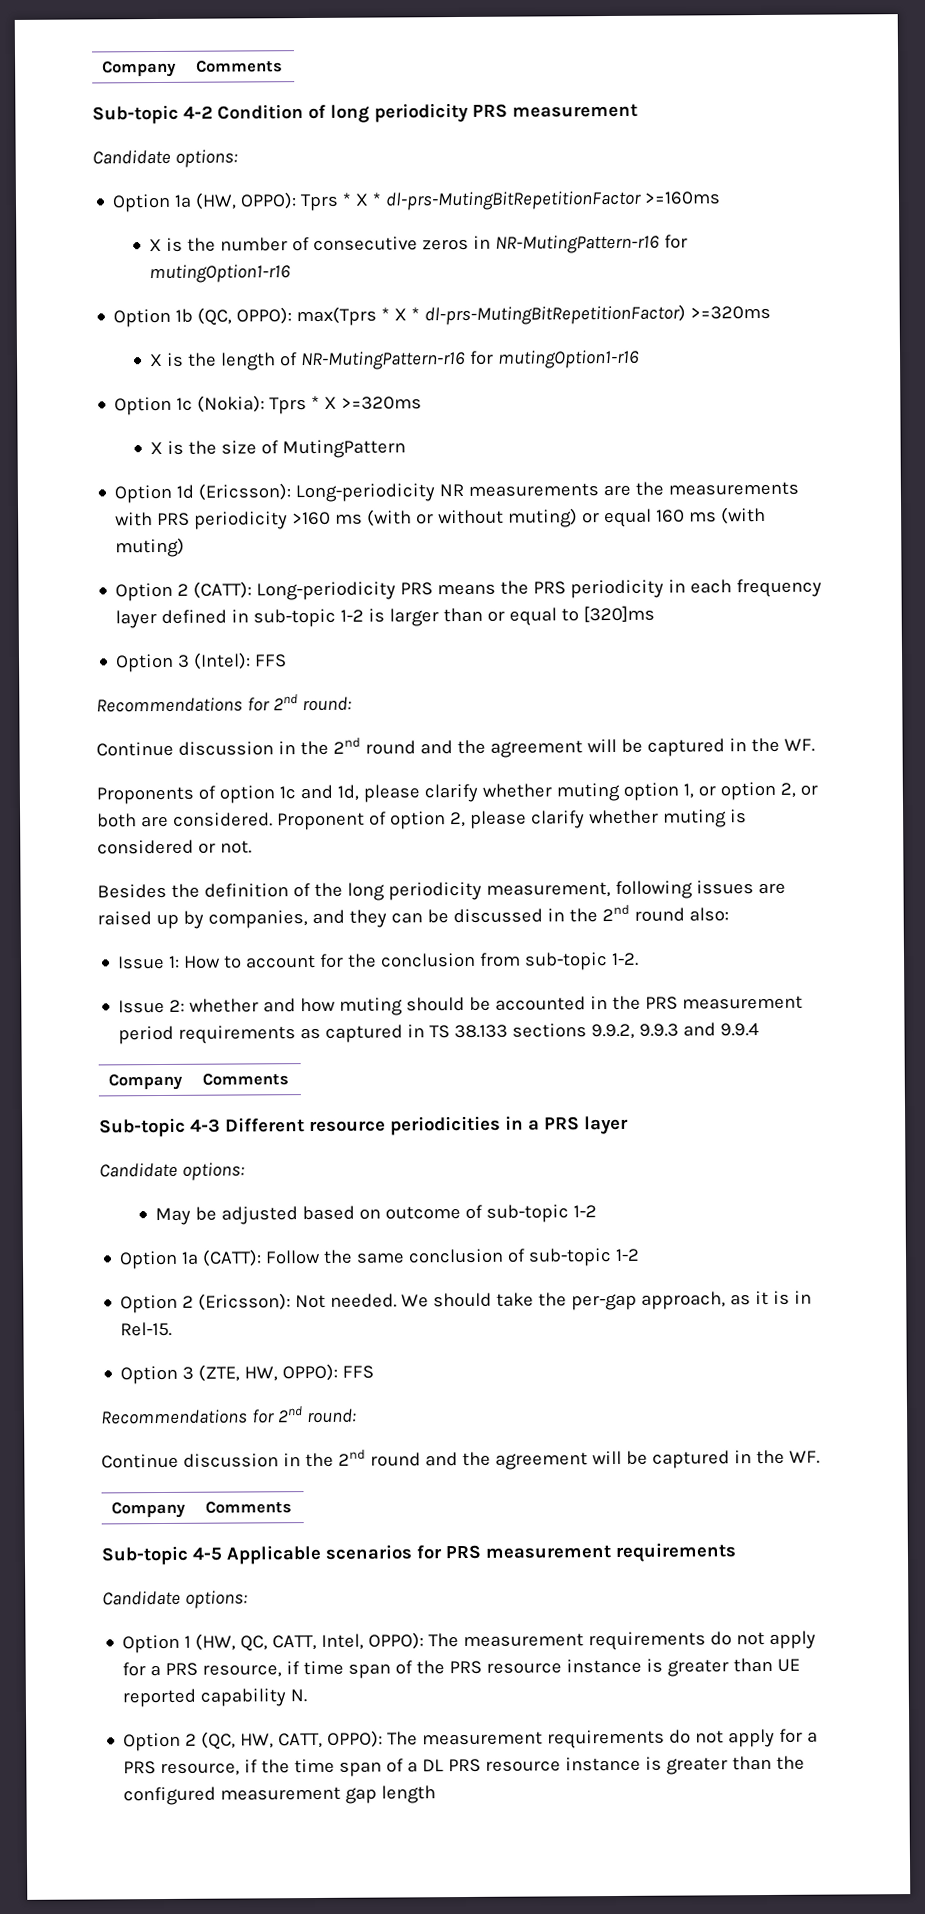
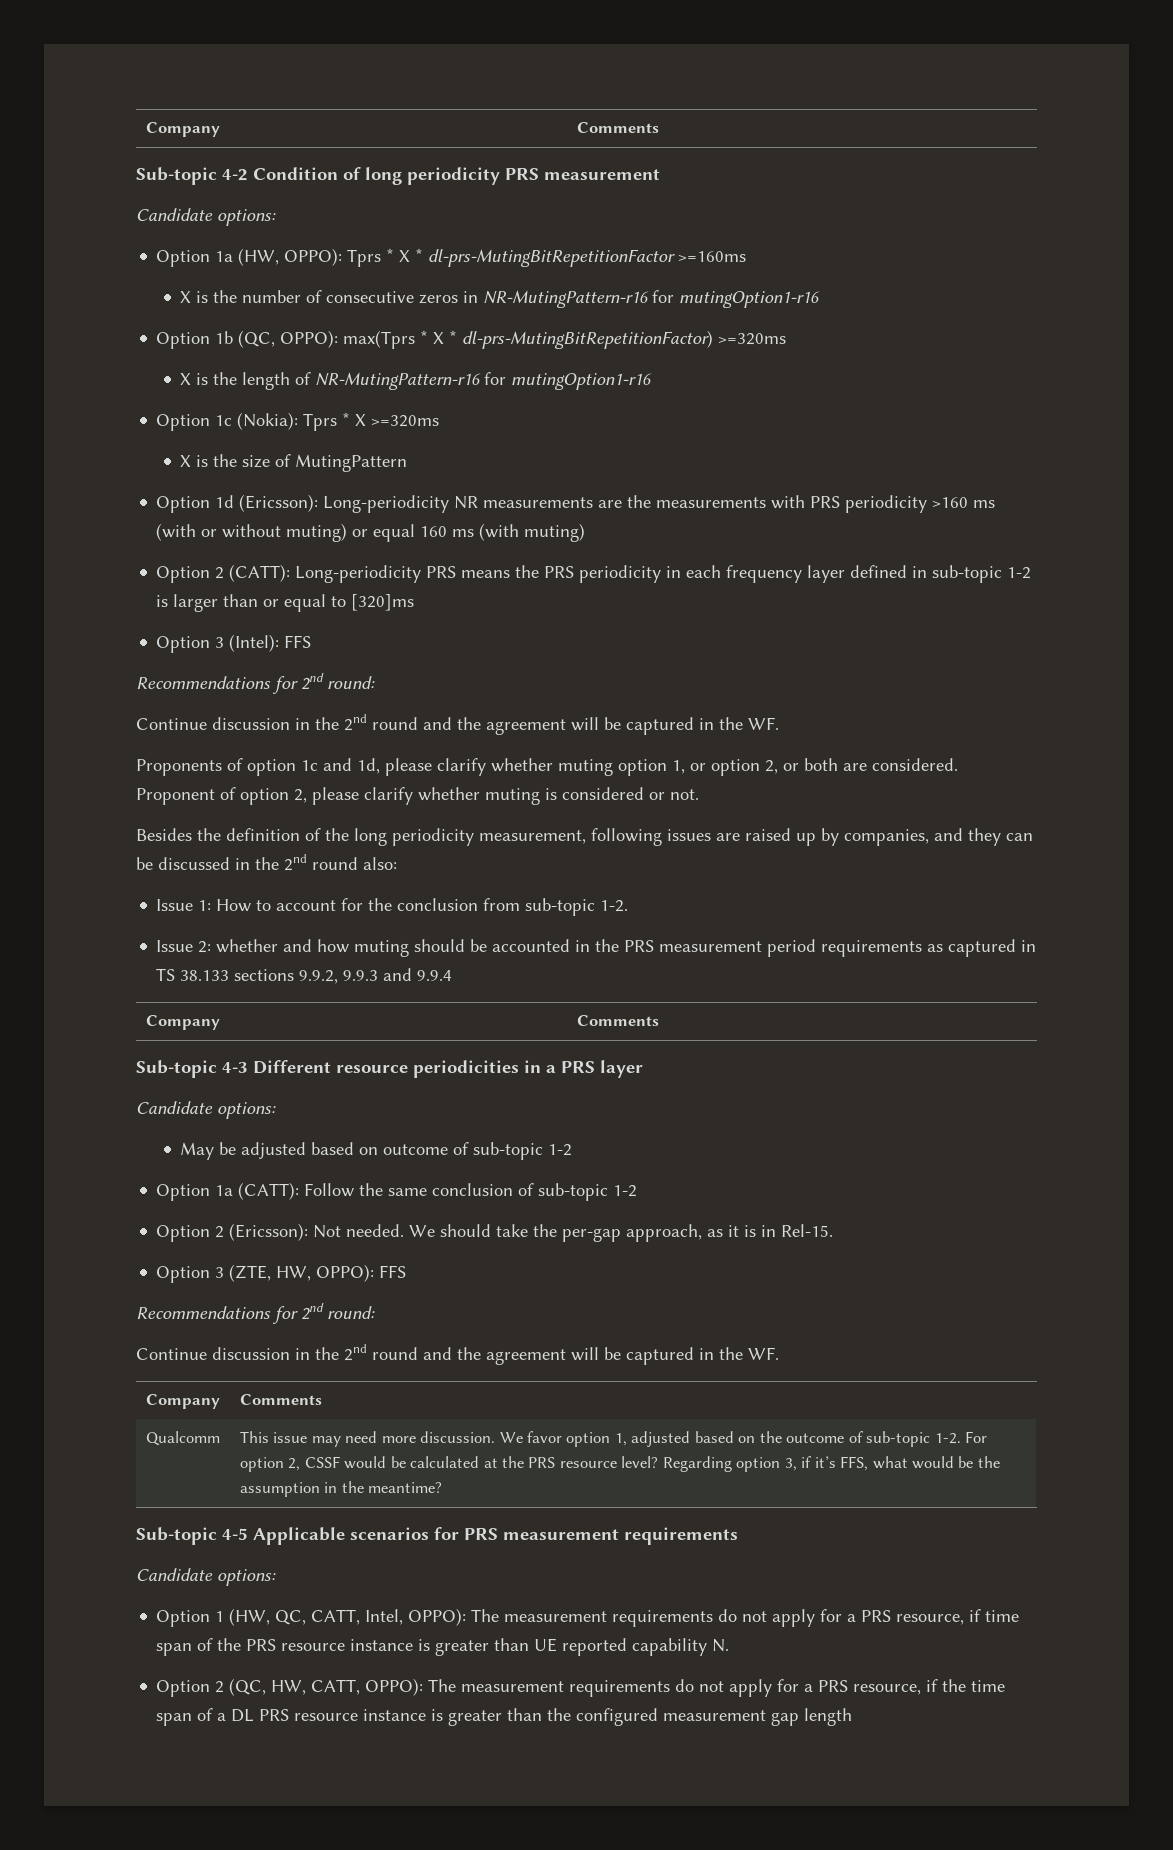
+ Qualcomm | This issue may need more discussion. We favor option 1, adjusted based on the outcome of sub-topic 1-2. For option 2, CSSF would be calculated at the PRS resource level? Regarding option 3, if it’s FFS, what would be the assumption in the meantime?

